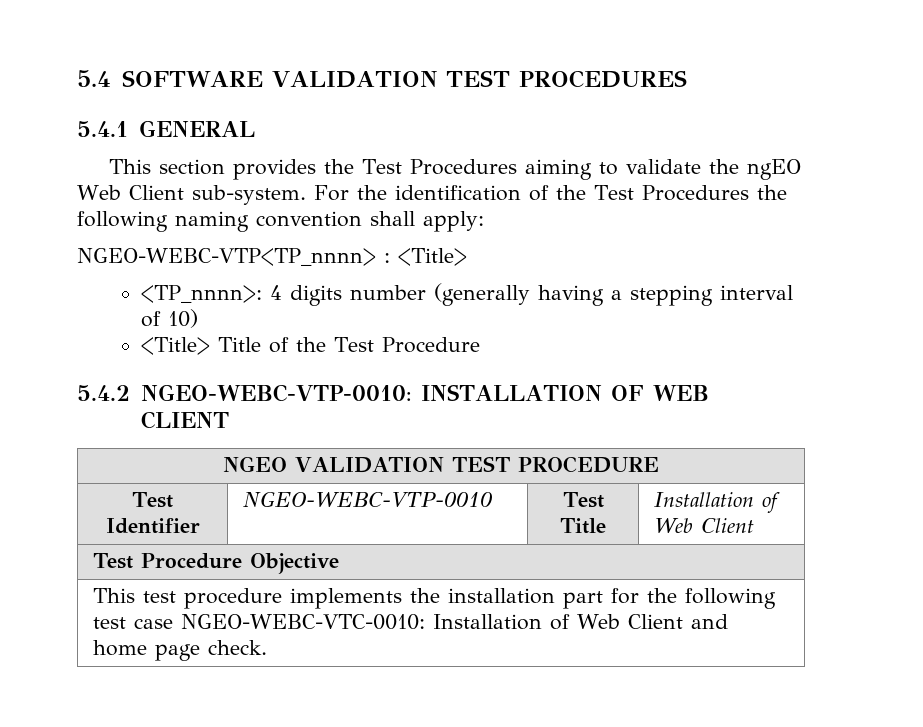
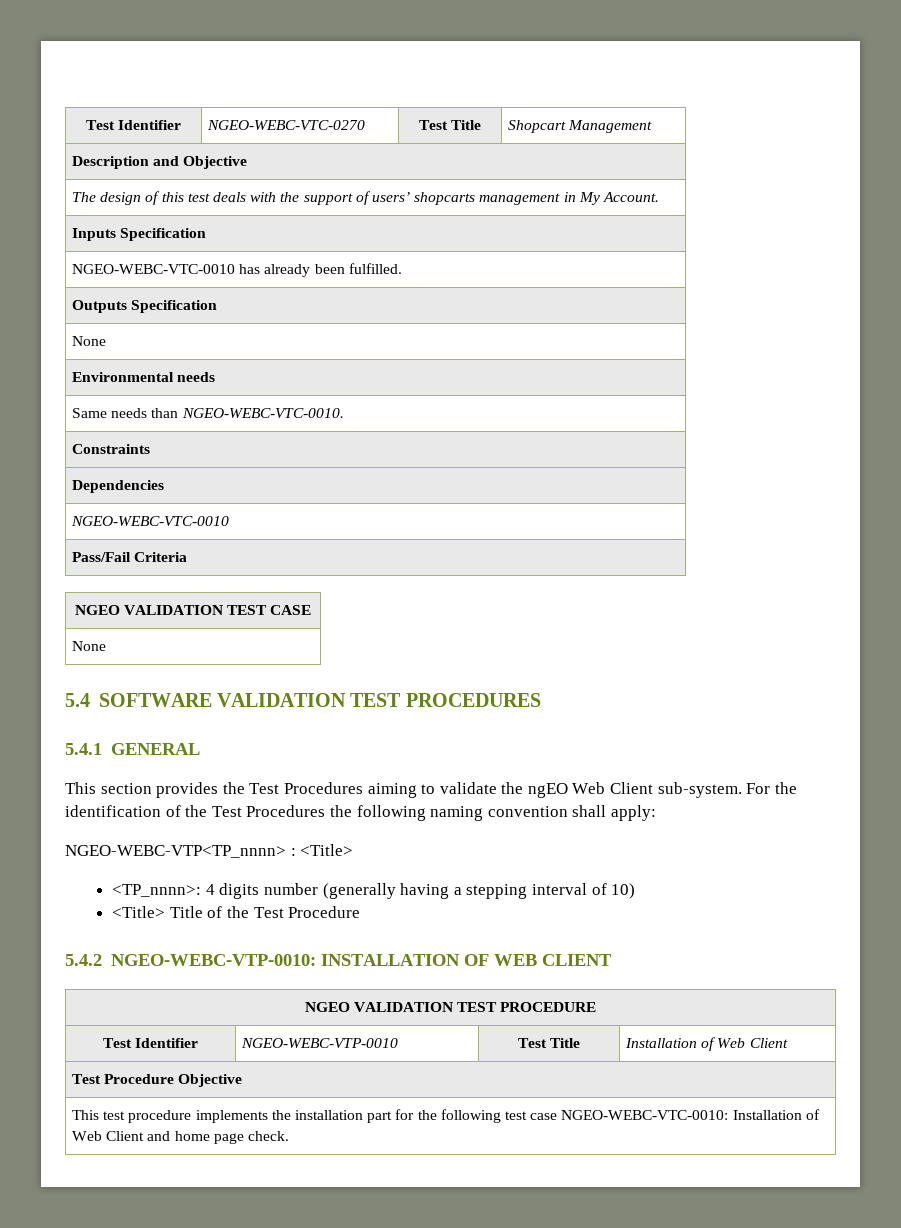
+ Test Identifier | NGEO-WEBC-VTC-0270 | Test Title | Shopcart Management
+ Description and Objective
+ The design of this test deals with the support of users’ shopcarts management in My Account.
+ Inputs Specification
+ NGEO-WEBC-VTC-0010 has already been fulfilled.
+ Outputs Specification
+ None
+ Environmental needs
+ Same needs than NGEO-WEBC-VTC-0010.
+ Constraints
+ Dependencies
+ NGEO-WEBC-VTC-0010
+ Pass/Fail Criteria
+ NGEO VALIDATION TEST CASE
+ None

